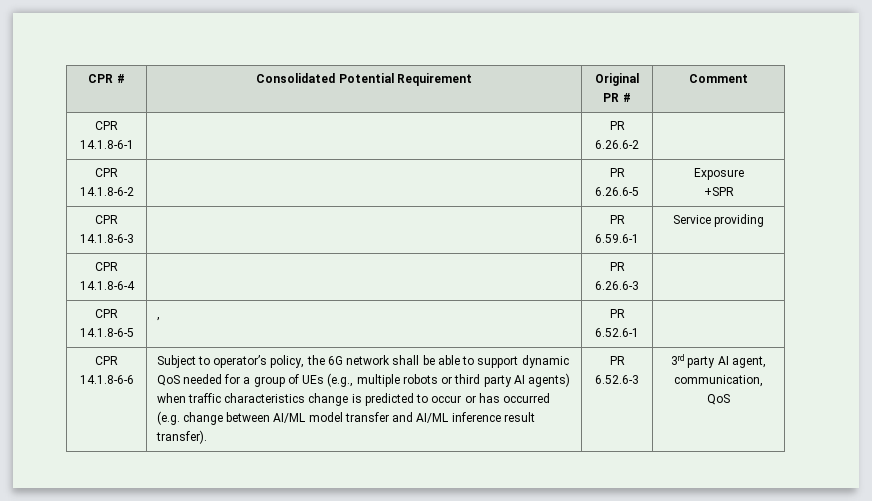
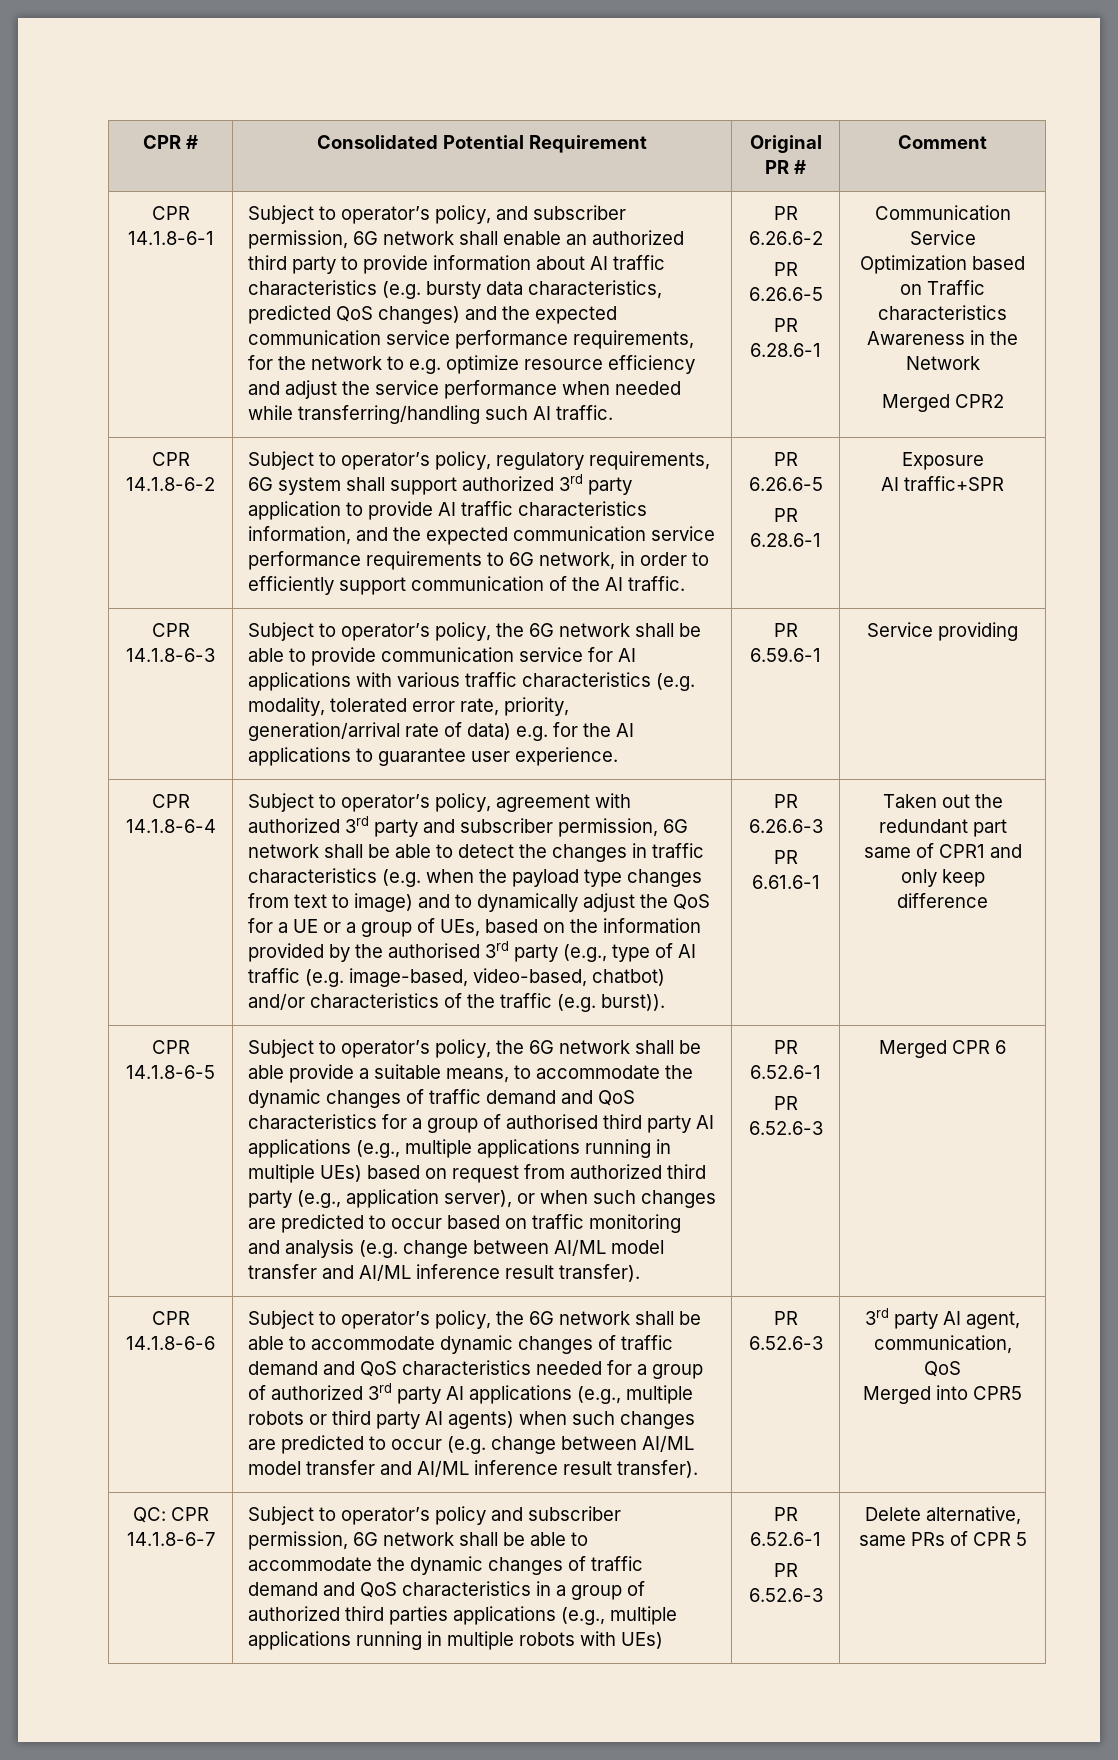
- PR 6.26.6-2 |
- CPR 14.1.8-6-2 | | PR 6.26.6-5 | Exposure
- +SPR
+ Subject to operator’s policy, and subscriber permission, 6G network shall enable an authorized third party to provide information about AI traffic characteristics (e.g. bursty data characteristics, predicted QoS changes) and the expected communication service performance requirements, for the network to e.g. optimize resource efficiency and adjust the service performance when needed while transferring/handling such AI traffic. | PR 6.26.6-2
+ PR 6.26.6-5
+ PR 6.28.6-1 | Communication Service Optimization based on Traffic characteristics Awareness in the Network
+ Merged CPR2
+ CPR 14.1.8-6-2 | Subject to operator’s policy, regulatory requirements, 6G system shall support authorized 3rd party application to provide AI traffic characteristics information, and the expected communication service performance requirements to 6G network, in order to efficiently support communication of the AI traffic. | PR 6.26.6-5
+ PR 6.28.6-1 | Exposure
+ AI traffic+SPR
+ Subject to operator’s policy, the 6G network shall be able to provide communication service for AI applications with various traffic characteristics (e.g. modality, tolerated error rate, priority, generation/arrival rate of data) e.g. for the AI applications to guarantee user experience.
- PR 6.26.6-3 |
- CPR 14.1.8-6-5 | , | PR 6.52.6-1 |
+ Subject to operator’s policy, agreement with authorized 3rd party and subscriber permission, 6G network shall be able to detect the changes in traffic characteristics (e.g. when the payload type changes from text to image) and to dynamically adjust the QoS for a UE or a group of UEs, based on the information provided by the authorised 3rd party (e.g., type of AI traffic (e.g. image-based, video-based, chatbot) and/or characteristics of the traffic (e.g. burst)). | PR 6.26.6-3
+ PR 6.61.6-1 | Taken out the redundant part same of CPR1 and only keep difference
+ CPR 14.1.8-6-5 | Subject to operator’s policy, the 6G network shall be able provide a suitable means, to accommodate the dynamic changes of traffic demand and QoS characteristics for a group of authorised third party AI applications (e.g., multiple applications running in multiple UEs) based on request from authorized third party (e.g., application server), or when such changes are predicted to occur based on traffic monitoring and analysis (e.g. change between AI/ML model transfer and AI/ML inference result transfer). | PR 6.52.6-1
+ PR 6.52.6-3 | Merged CPR 6
- Subject to operator’s policy, the 6G network shall be able to support dynamic QoS needed for a group of UEs (e.g., multiple robots or third party AI agents) when traffic characteristics change is predicted to occur or has occurred (e.g. change between AI/ML model transfer and AI/ML inference result transfer).
+ Subject to operator’s policy, the 6G network shall be able to accommodate dynamic changes of traffic demand and QoS characteristics needed for a group of authorized 3rd party AI applications (e.g., multiple robots or third party AI agents) when such changes are predicted to occur (e.g. change between AI/ML model transfer and AI/ML inference result transfer).
+ Merged into CPR5
+ QC: CPR 14.1.8-6-7 | Subject to operator’s policy and subscriber permission, 6G network shall be able to accommodate the dynamic changes of traffic demand and QoS characteristics in a group of authorized third parties applications (e.g., multiple applications running in multiple robots with UEs) | PR 6.52.6-1
+ PR 6.52.6-3 | Delete alternative, same PRs of CPR 5

